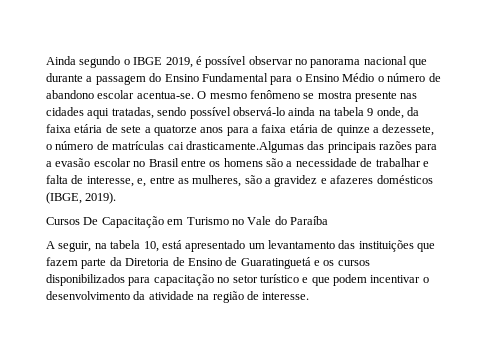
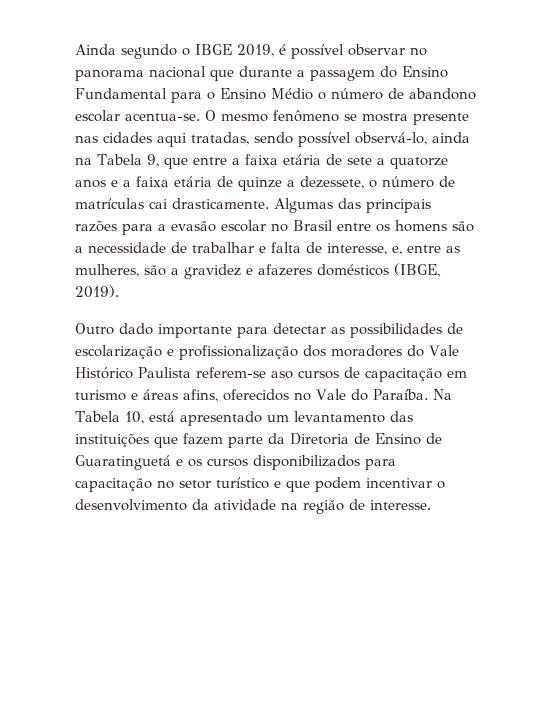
- O mesmo fenômeno se mostra presente nas cidades aqui tratadas, sendo possível observá-lo ainda na tabela 9 onde, da faixa etária de sete a quatorze anos para a faixa etária de quinze a dezessete, o número de matrículas cai drasticamente.Algumas das principais razões para a evasão escolar no Brasil entre os homens são a necessidade de trabalhar e falta de interesse, e, entre as mulheres, são a gravidez e afazeres domésticos (IBGE, 2019).
+ O mesmo fenômeno se mostra presente nas cidades aqui tratadas, sendo possível observá-lo, ainda na Tabela 9, que entre a faixa etária de sete a quatorze anos e a faixa etária de quinze a dezessete, o número de matrículas cai drasticamente. Algumas das principais razões para a evasão escolar no Brasil entre os homens são a necessidade de trabalhar e falta de interesse, e, entre as mulheres, são a gravidez e afazeres domésticos (IBGE, 2019).
- Cursos De Capacitação em Turismo no Vale do Paraíba
- A seguir, na tabela 10, está apresentado um levantamento das instituições que fazem parte da Diretoria de Ensino de Guaratinguetá e os cursos disponibilizados para capacitação no setor turístico e que podem incentivar o desenvolvimento da atividade na região de interesse.
+ Outro dado importante para detectar as possibilidades de escolarização e profissionalização dos moradores do Vale Histórico Paulista referem-se aso cursos de capacitação em turismo e áreas afins, oferecidos no Vale do Paraíba. Na Tabela 10, está apresentado um levantamento das instituições que fazem parte da Diretoria de Ensino de Guaratinguetá e os cursos disponibilizados para capacitação no setor turístico e que podem incentivar o desenvolvimento da atividade na região de interesse.

